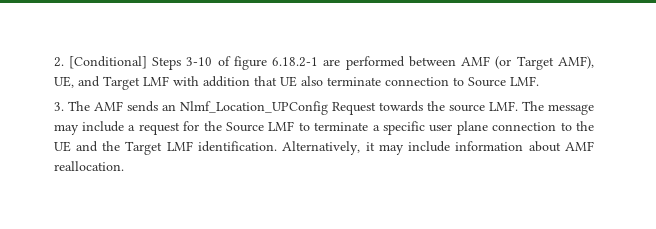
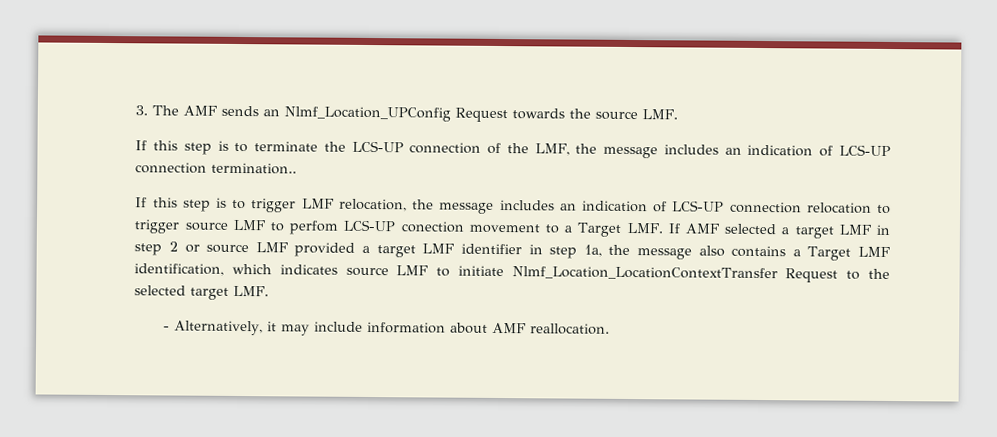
- 2. [Conditional] Steps 3-10 of figure 6.18.2-1 are performed between AMF (or Target AMF), UE, and Target LMF with addition that UE also terminate connection to Source LMF.
- 3. The AMF sends an Nlmf_Location_UPConfig Request towards the source LMF. The message may include a request for the Source LMF to terminate a specific user plane connection to the UE and the Target LMF identification. Alternatively, it may include information about AMF reallocation.
+ 3. The AMF sends an Nlmf_Location_UPConfig Request towards the source LMF.
+ If this step is to terminate the LCS-UP connection of the LMF, the message includes an indication of LCS-UP connection termination..
+ If this step is to trigger LMF relocation, the message includes an indication of LCS-UP connection relocation to trigger source LMF to perfom LCS-UP conection movement to a Target LMF. If AMF selected a target LMF in step 2 or source LMF provided a target LMF identifier in step 1a, the message also contains a Target LMF identification, which indicates source LMF to initiate Nlmf_Location_LocationContextTransfer Request to the selected target LMF.
+ - Alternatively, it may include information about AMF reallocation.

